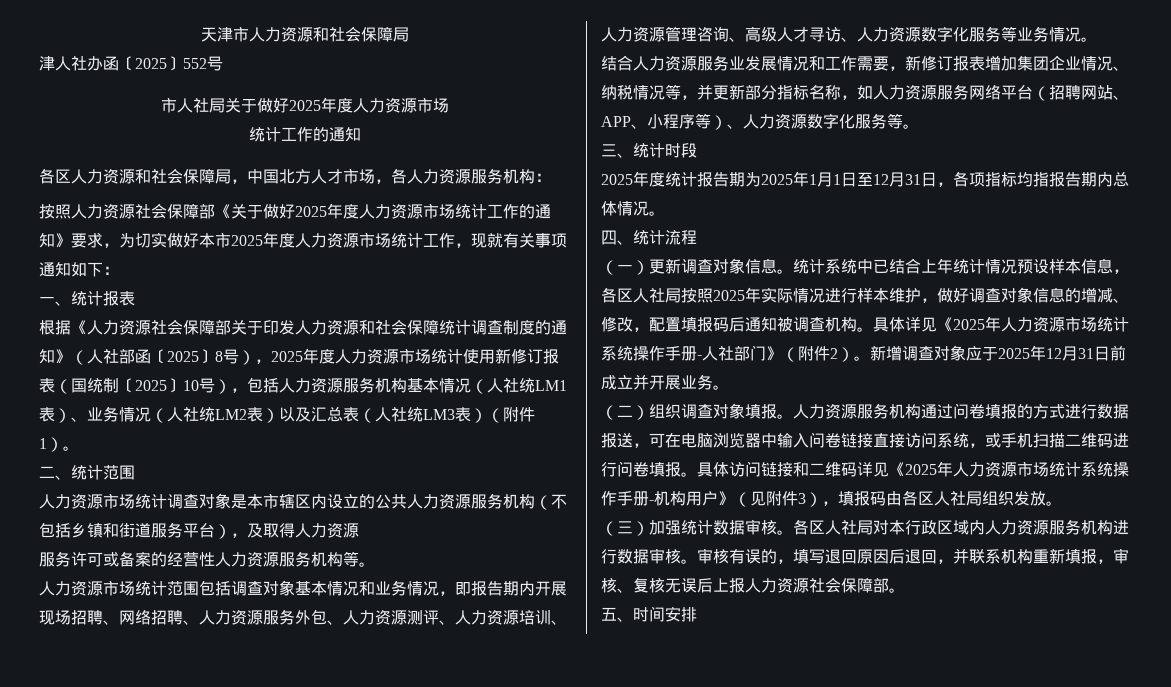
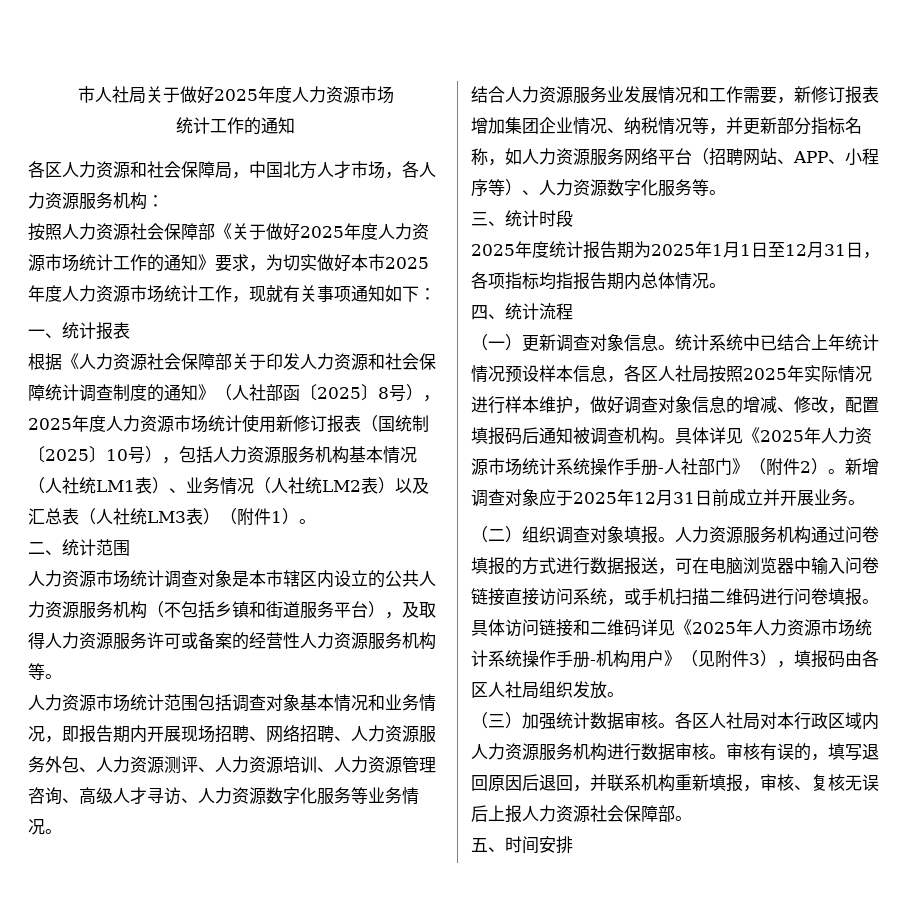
- 天津市人力资源和社会保障局
- 津人社办函〔2025〕552号
- 人力资源市场统计调查对象是本市辖区内设立的公共人力资源服务机构（不包括乡镇和街道服务平台），及取得人力资源
- 服务许可或备案的经营性人力资源服务机构等。
+ 人力资源市场统计调查对象是本市辖区内设立的公共人力资源服务机构（不包括乡镇和街道服务平台），及取得人力资源服务许可或备案的经营性人力资源服务机构等。

